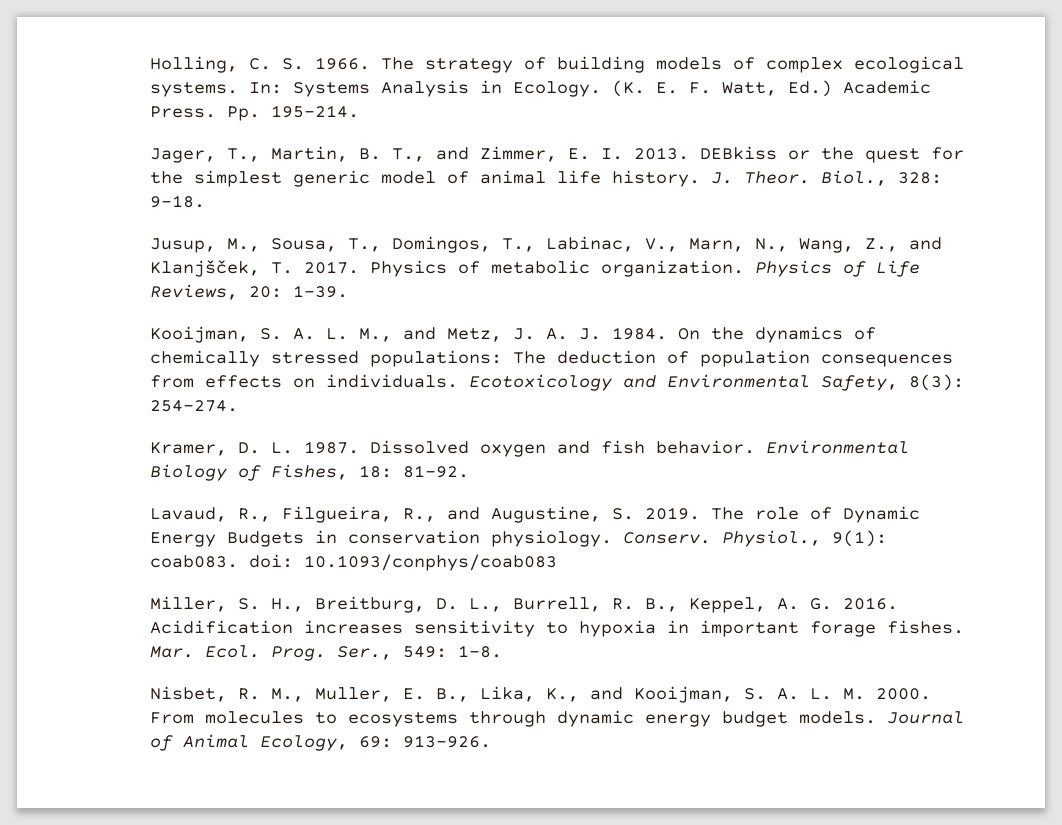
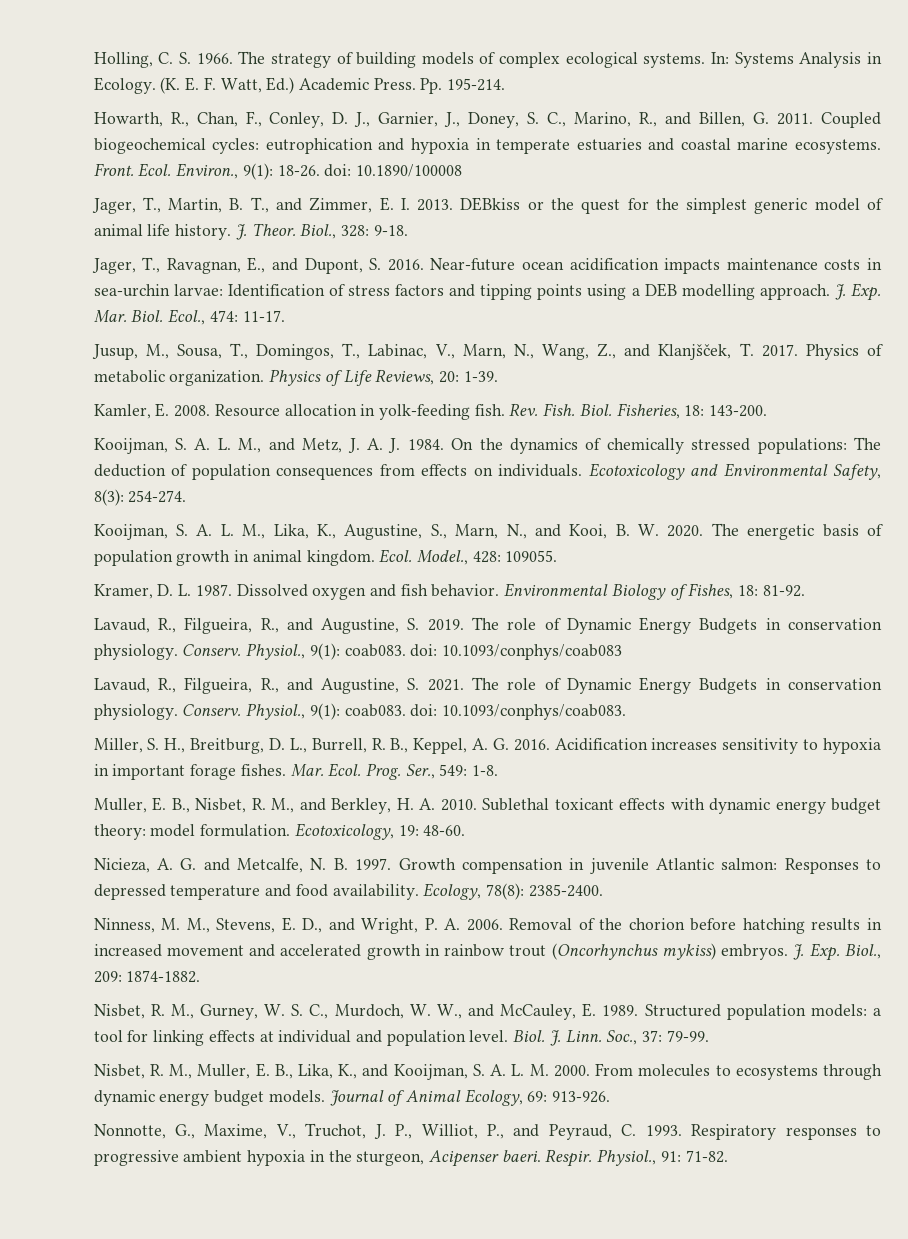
+ Howarth, R., Chan, F., Conley, D. J., Garnier, J., Doney, S. C., Marino, R., and Billen, G. 2011. Coupled biogeochemical cycles: eutrophication and hypoxia in temperate estuaries and coastal marine ecosystems. Front. Ecol. Environ., 9(1): 18-26. doi: 10.1890/100008
+ Jager, T., Ravagnan, E., and Dupont, S. 2016. Near-future ocean acidification impacts maintenance costs in sea-urchin larvae: Identification of stress factors and tipping points using a DEB modelling approach. J. Exp. Mar. Biol. Ecol., 474: 11-17.
+ Kamler, E. 2008. Resource allocation in yolk-feeding fish. Rev. Fish. Biol. Fisheries, 18: 143-200.
+ Kooijman, S. A. L. M., Lika, K., Augustine, S., Marn, N., and Kooi, B. W. 2020. The energetic basis of population growth in animal kingdom. Ecol. Model., 428: 109055.
+ Lavaud, R., Filgueira, R., and Augustine, S. 2021. The role of Dynamic Energy Budgets in conservation physiology. Conserv. Physiol., 9(1): coab083. doi: 10.1093/conphys/coab083.
+ Muller, E. B., Nisbet, R. M., and Berkley, H. A. 2010. Sublethal toxicant effects with dynamic energy budget theory: model formulation. Ecotoxicology, 19: 48-60.
+ Nicieza, A. G. and Metcalfe, N. B. 1997. Growth compensation in juvenile Atlantic salmon: Responses to depressed temperature and food availability. Ecology, 78(8): 2385-2400.
+ Ninness, M. M., Stevens, E. D., and Wright, P. A. 2006. Removal of the chorion before hatching results in increased movement and accelerated growth in rainbow trout (Oncorhynchus mykiss) embryos. J. Exp. Biol., 209: 1874-1882.
+ Nisbet, R. M., Gurney, W. S. C., Murdoch, W. W., and McCauley, E. 1989. Structured population models: a tool for linking effects at individual and population level. Biol. J. Linn. Soc., 37: 79-99.
+ Nonnotte, G., Maxime, V., Truchot, J. P., Williot, P., and Peyraud, C. 1993. Respiratory responses to progressive ambient hypoxia in the sturgeon, Acipenser baeri. Respir. Physiol., 91: 71-82.

